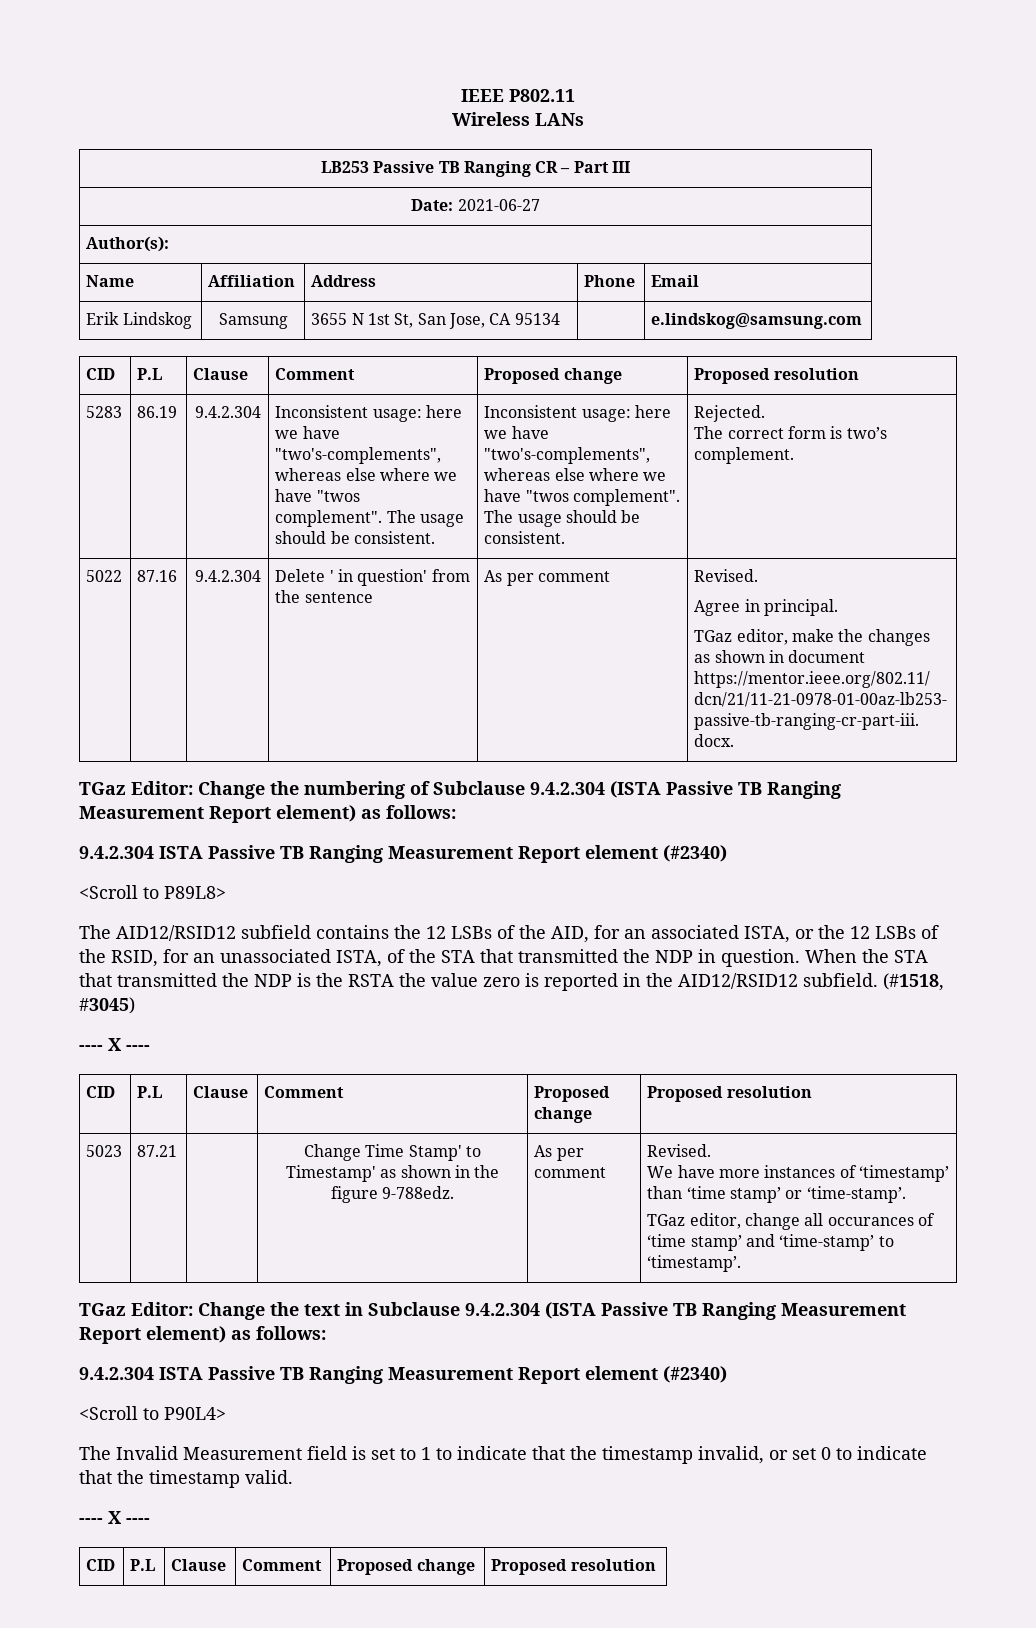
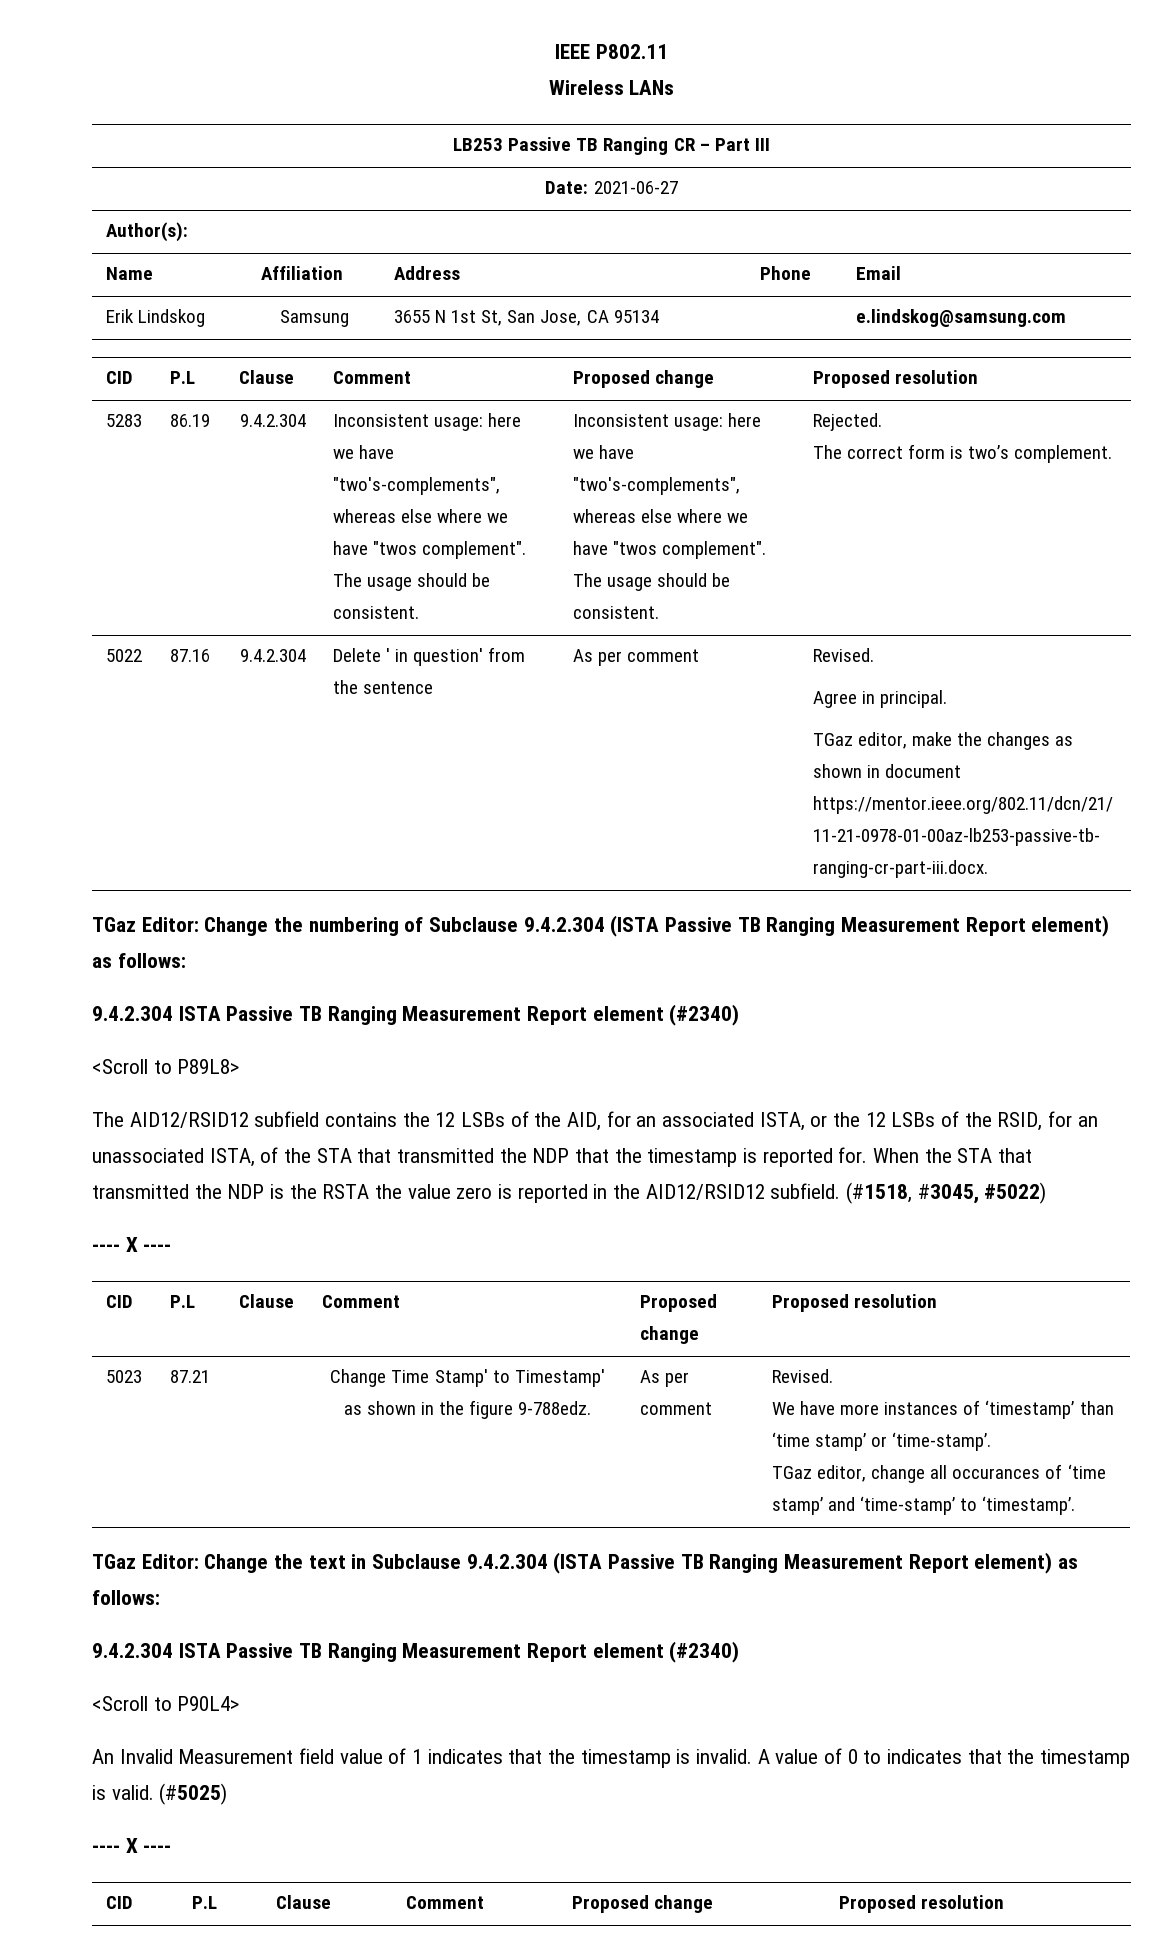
- The AID12/RSID12 subfield contains the 12 LSBs of the AID, for an associated ISTA, or the 12 LSBs of the RSID, for an unassociated ISTA, of the STA that transmitted the NDP in question.
+ The AID12/RSID12 subfield contains the 12 LSBs of the AID, for an associated ISTA, or the 12 LSBs of the RSID, for an unassociated ISTA, of the STA that transmitted the NDP that the timestamp is reported for.
- (#1518, #3045)
+ (#1518, #3045, #5022)
- The Invalid Measurement field is set to 1 to indicate that the timestamp invalid, or set 0 to indicate that the timestamp valid.
+ An Invalid Measurement field value of 1 indicates that the timestamp is invalid. A value of 0 to indicates that the timestamp is valid. (#5025)

